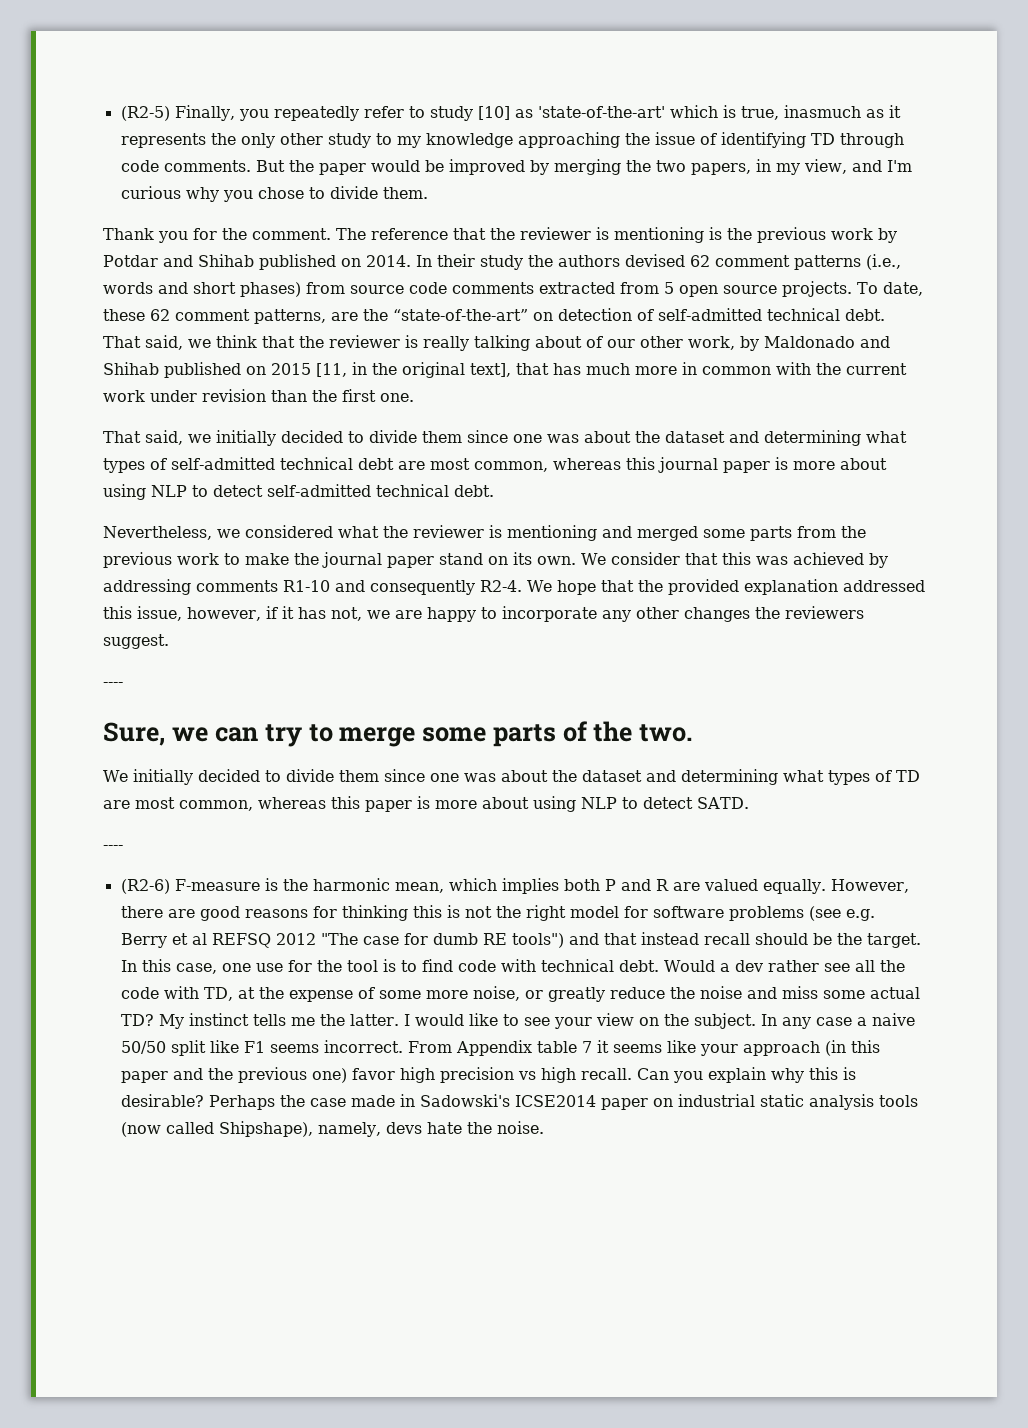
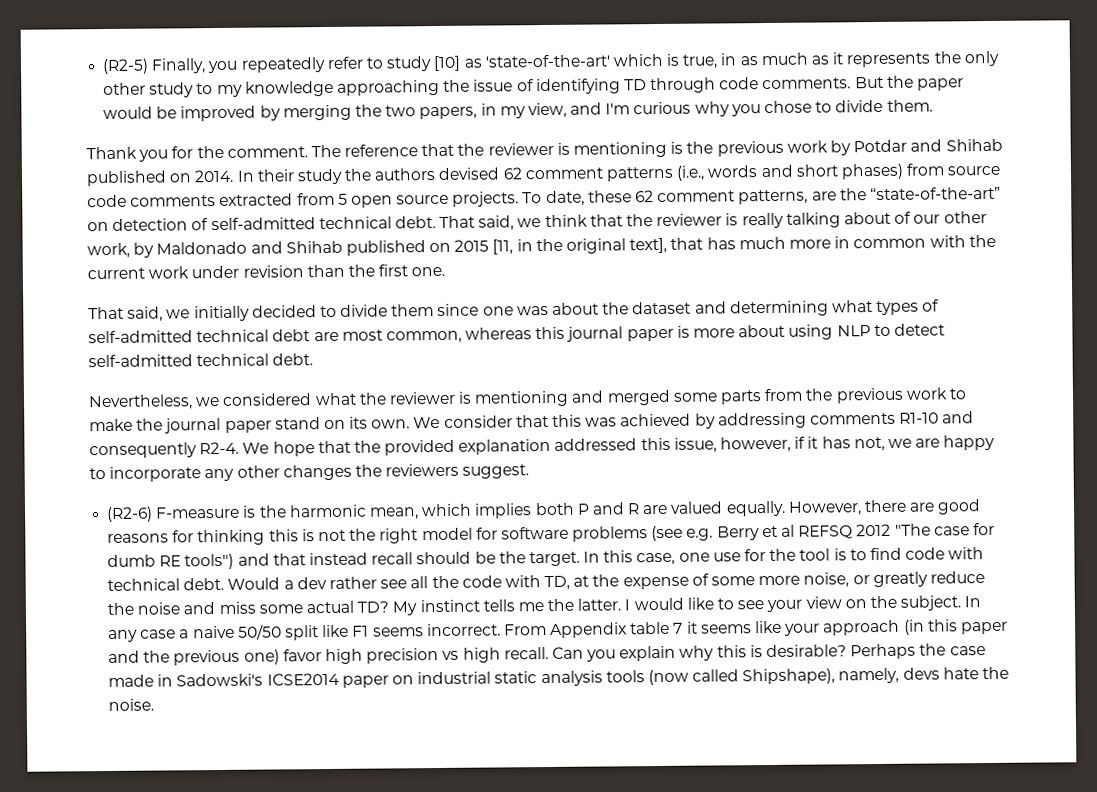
- (R2-5) Finally, you repeatedly refer to study [10] as 'state-of-the-art' which is true, inasmuch as it represents the only other study to my knowledge approaching the issue of identifying TD through code comments.
+ (R2-5) Finally, you repeatedly refer to study [10] as 'state-of-the-art' which is true, in as much as it represents the only other study to my knowledge approaching the issue of identifying TD through code comments.
  We hope that the provided explanation addressed this issue, however, if it has not, we are happy to incorporate any other changes the reviewers suggest.
- ----
- Sure, we can try to merge some parts of the two.
- We initially decided to divide them since one was about the dataset and determining what types of TD are most common, whereas this paper is more about using NLP to detect SATD.
- ----

